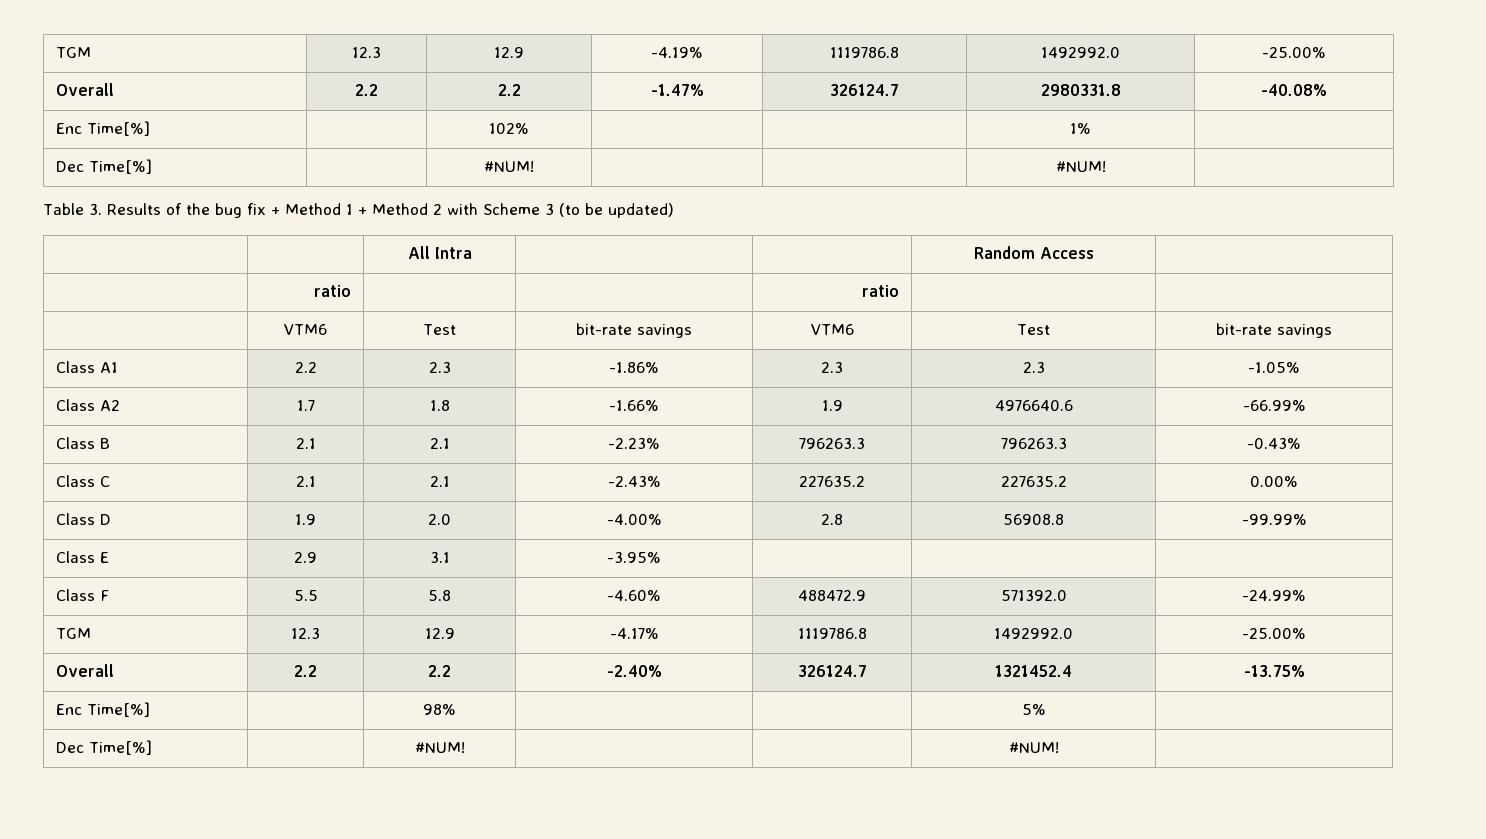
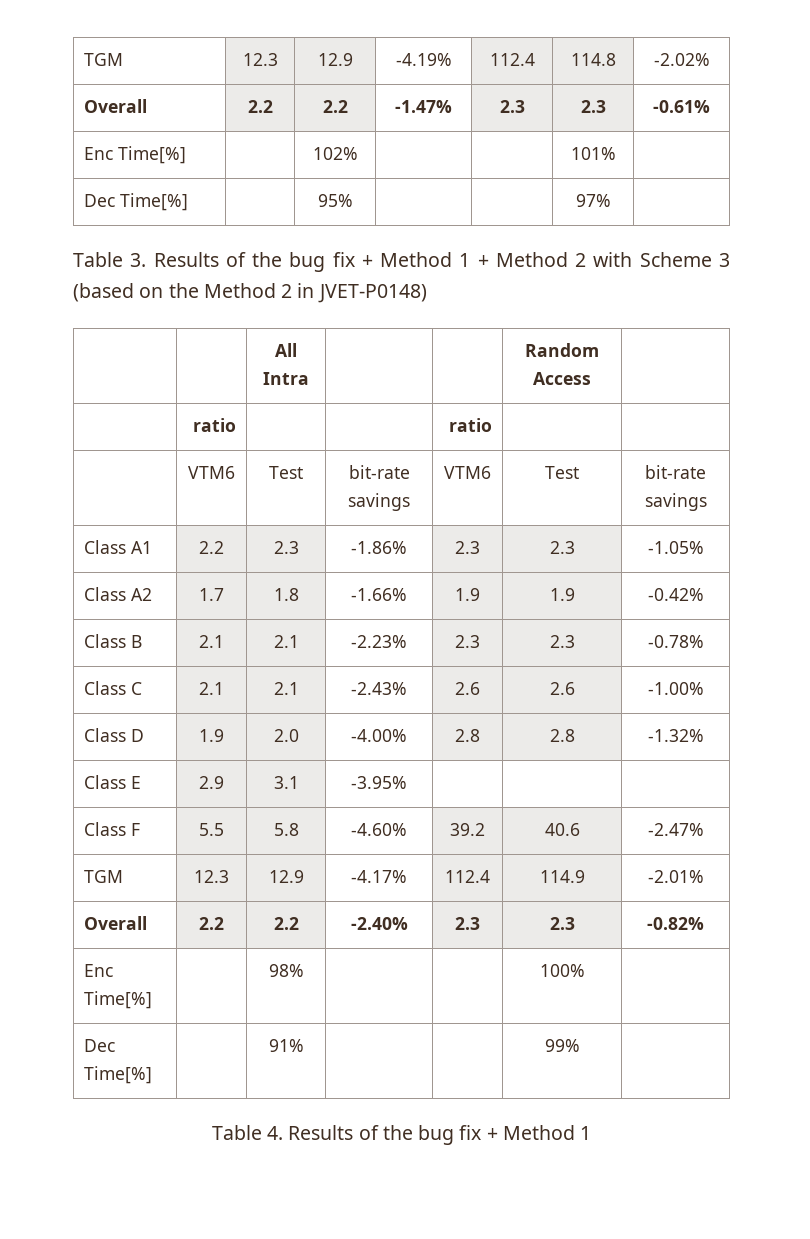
- TGM | 12.3 | 12.9 | -4.19% | 1119786.8 | 1492992.0 | -25.00%
+ TGM | 12.3 | 12.9 | -4.19% | 112.4 | 114.8 | -2.02%
- Overall | 2.2 | 2.2 | -1.47% | 326124.7 | 2980331.8 | -40.08%
+ Overall | 2.2 | 2.2 | -1.47% | 2.3 | 2.3 | -0.61%
- Enc Time[%] | | 102% | | | 1% |
- Dec Time[%] | | #NUM! | | | #NUM! |
+ Enc Time[%] | | 102% | | | 101% |
+ Dec Time[%] | | 95% | | | 97% |
- Table 3. Results of the bug fix + Method 1 + Method 2 with Scheme 3 (to be updated)
+ Table 3. Results of the bug fix + Method 1 + Method 2 with Scheme 3 (based on the Method 2 in JVET-P0148)
- Class A2 | 1.7 | 1.8 | -1.66% | 1.9 | 4976640.6 | -66.99%
+ Class A2 | 1.7 | 1.8 | -1.66% | 1.9 | 1.9 | -0.42%
- Class B | 2.1 | 2.1 | -2.23% | 796263.3 | 796263.3 | -0.43%
+ Class B | 2.1 | 2.1 | -2.23% | 2.3 | 2.3 | -0.78%
- Class C | 2.1 | 2.1 | -2.43% | 227635.2 | 227635.2 | 0.00%
+ Class C | 2.1 | 2.1 | -2.43% | 2.6 | 2.6 | -1.00%
- Class D | 1.9 | 2.0 | -4.00% | 2.8 | 56908.8 | -99.99%
+ Class D | 1.9 | 2.0 | -4.00% | 2.8 | 2.8 | -1.32%
- Class F | 5.5 | 5.8 | -4.60% | 488472.9 | 571392.0 | -24.99%
+ Class F | 5.5 | 5.8 | -4.60% | 39.2 | 40.6 | -2.47%
- TGM | 12.3 | 12.9 | -4.17% | 1119786.8 | 1492992.0 | -25.00%
+ TGM | 12.3 | 12.9 | -4.17% | 112.4 | 114.9 | -2.01%
- Overall | 2.2 | 2.2 | -2.40% | 326124.7 | 1321452.4 | -13.75%
+ Overall | 2.2 | 2.2 | -2.40% | 2.3 | 2.3 | -0.82%
- Enc Time[%] | | 98% | | | 5% |
- Dec Time[%] | | #NUM! | | | #NUM! |
+ Enc Time[%] | | 98% | | | 100% |
+ Dec Time[%] | | 91% | | | 99% |
+ Table 4. Results of the bug fix + Method 1

